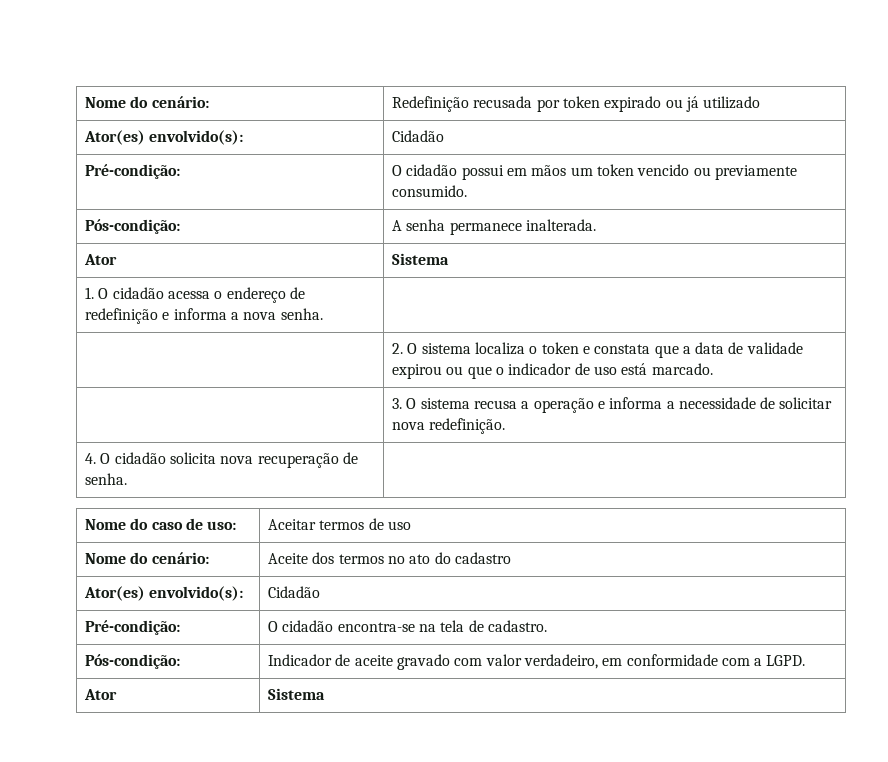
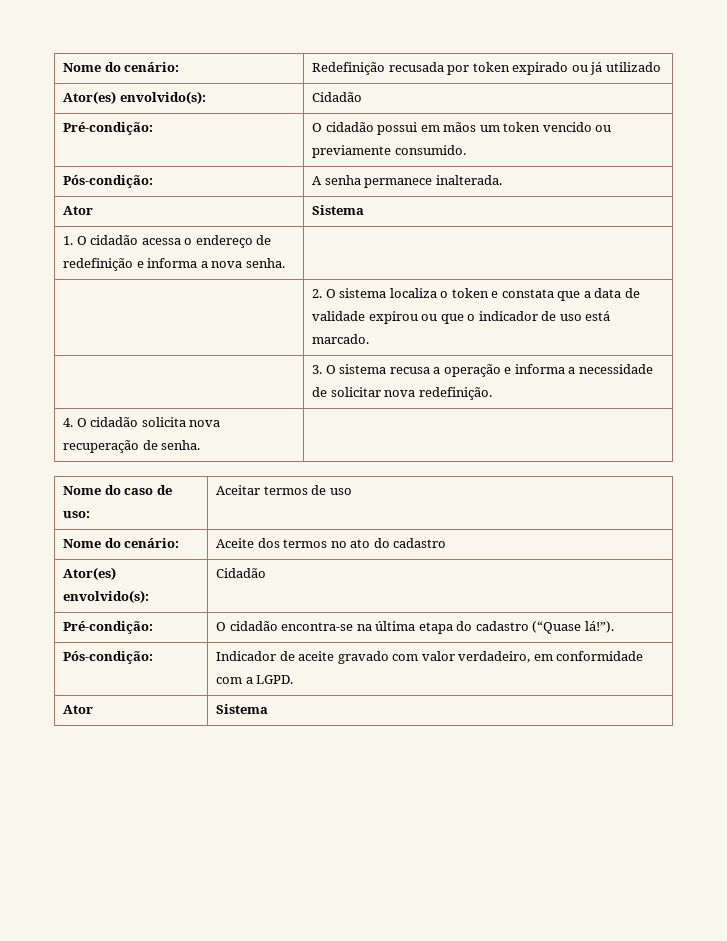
- Pré-condição: | O cidadão encontra-se na tela de cadastro.
+ Pré-condição: | O cidadão encontra-se na última etapa do cadastro (“Quase lá!”).

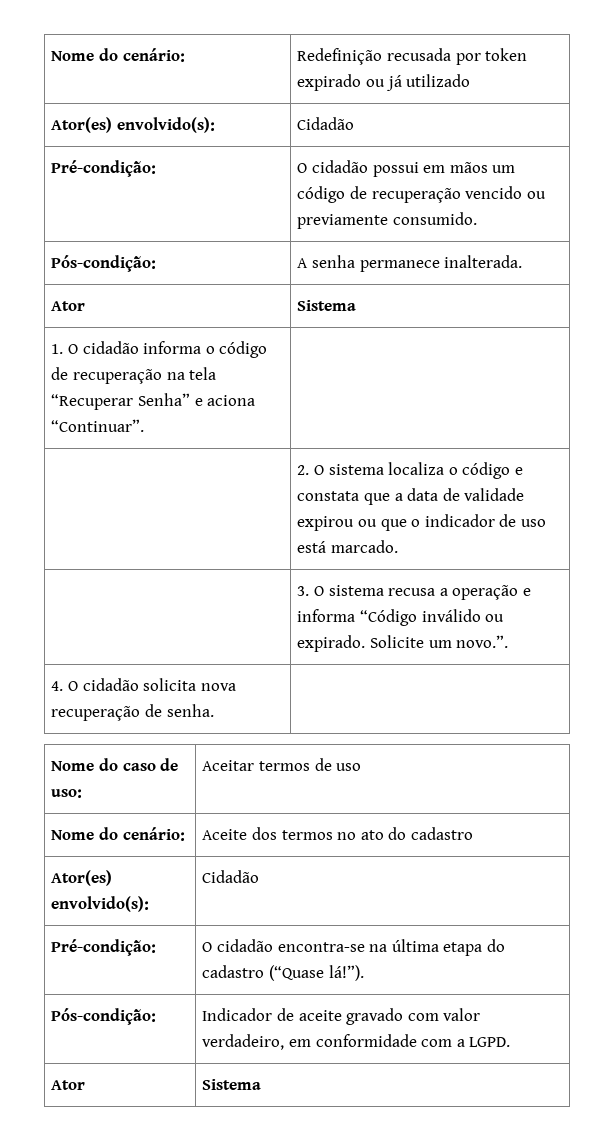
- Pré-condição: | O cidadão possui em mãos um token vencido ou previamente consumido.
+ Pré-condição: | O cidadão possui em mãos um código de recuperação vencido ou previamente consumido.
- 1. O cidadão acessa o endereço de redefinição e informa a nova senha. |
+ 1. O cidadão informa o código de recuperação na tela “Recuperar Senha” e aciona “Continuar”. |
- | 2. O sistema localiza o token e constata que a data de validade expirou ou que o indicador de uso está marcado.
+ | 2. O sistema localiza o código e constata que a data de validade expirou ou que o indicador de uso está marcado.
- | 3. O sistema recusa a operação e informa a necessidade de solicitar nova redefinição.
+ | 3. O sistema recusa a operação e informa “Código inválido ou expirado. Solicite um novo.”.

